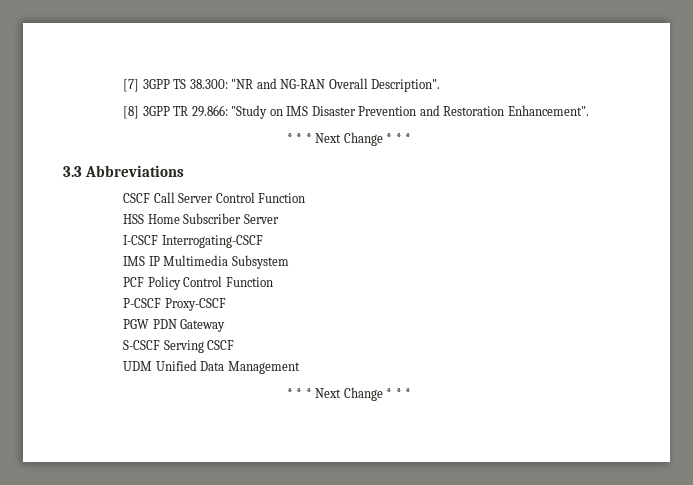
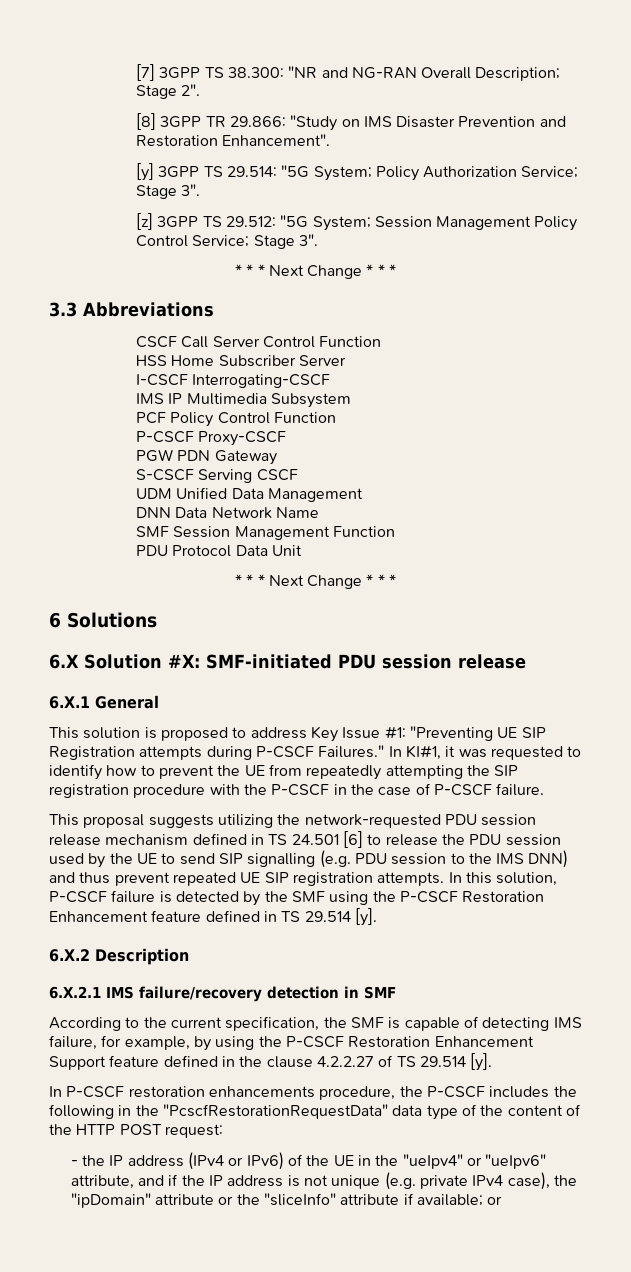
- [7] 3GPP TS 38.300: "NR and NG-RAN Overall Description".
+ [7] 3GPP TS 38.300: "NR and NG-RAN Overall Description; Stage 2".
+ [y] 3GPP TS 29.514: "5G System; Policy Authorization Service; Stage 3".
+ [z] 3GPP TS 29.512: "5G System; Session Management Policy Control Service; Stage 3".
  UDM Unified Data Management
+ DNN Data Network Name
+ SMF Session Management Function
+ PDU Protocol Data Unit
  * * * Next Change * * *
+ 6 Solutions
+ 6.X Solution #X: SMF-initiated PDU session release
+ 6.X.1 General
+ This solution is proposed to address Key Issue #1: "Preventing UE SIP Registration attempts during P-CSCF Failures." In KI#1, it was requested to identify how to prevent the UE from repeatedly attempting the SIP registration procedure with the P-CSCF in the case of P-CSCF failure.
+ This proposal suggests utilizing the network-requested PDU session release mechanism defined in TS 24.501 [6] to release the PDU session used by the UE to send SIP signalling (e.g. PDU session to the IMS DNN) and thus prevent repeated UE SIP registration attempts. In this solution, P-CSCF failure is detected by the SMF using the P-CSCF Restoration Enhancement feature defined in TS 29.514 [y].
+ 6.X.2 Description
+ 6.X.2.1 IMS failure/recovery detection in SMF
+ According to the current specification, the SMF is capable of detecting IMS failure, for example, by using the P-CSCF Restoration Enhancement Support feature defined in the clause 4.2.2.27 of TS 29.514 [y].
+ In P-CSCF restoration enhancements procedure, the P-CSCF includes the following in the "PcscfRestorationRequestData" data type of the content of the HTTP POST request:
+ - the IP address (IPv4 or IPv6) of the UE in the "ueIpv4" or "ueIpv6" attribute, and if the IP address is not unique (e.g. private IPv4 case), the "ipDomain" attribute or the "sliceInfo" attribute if available; or

